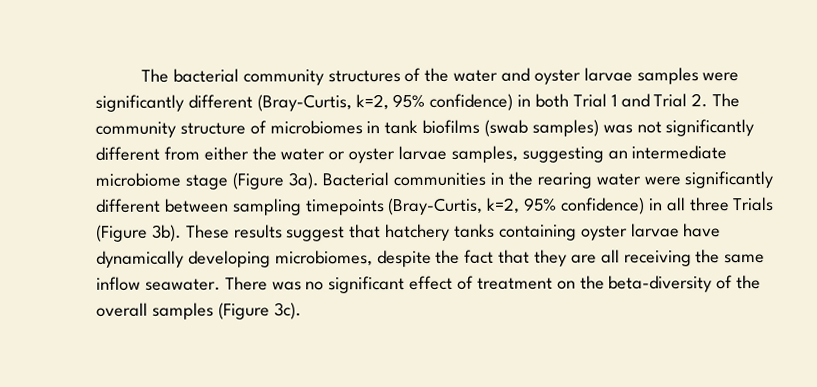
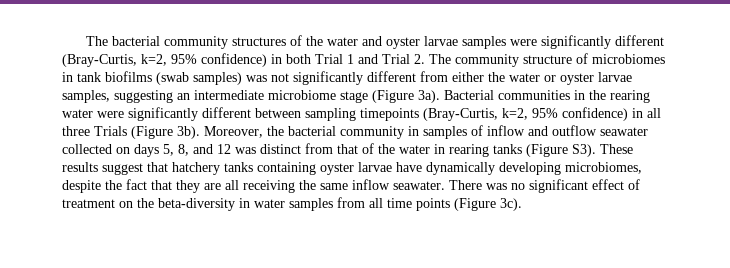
- These results suggest that hatchery tanks containing oyster larvae have dynamically developing microbiomes, despite the fact that they are all receiving the same inflow seawater.
+ Moreover, the bacterial community in samples of inflow and outflow seawater collected on days 5, 8, and 12 was distinct from that of the water in rearing tanks (Figure S3). These results suggest that hatchery tanks containing oyster larvae have dynamically developing microbiomes, despite the fact that they are all receiving the same inflow seawater.
- There was no significant effect of treatment on the beta-diversity of the overall samples (Figure 3c).
+ There was no significant effect of treatment on the beta-diversity in water samples from all time points (Figure 3c).

